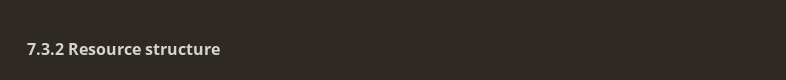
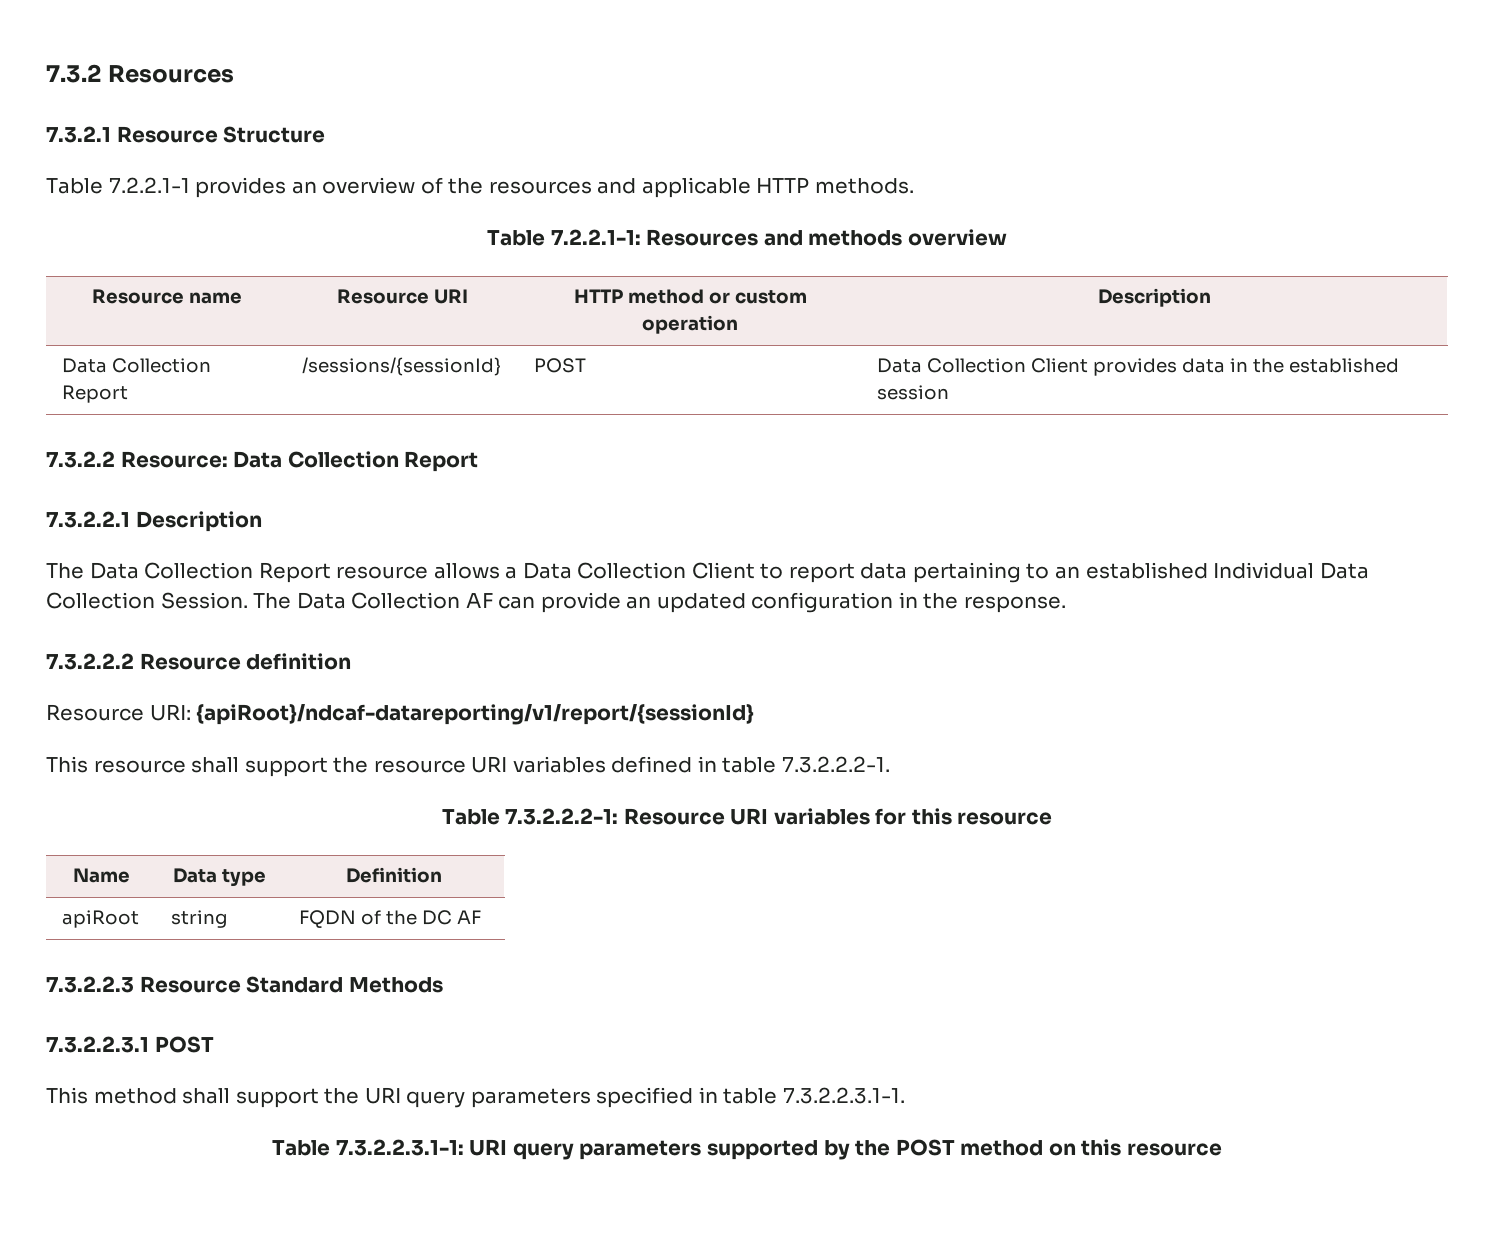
- 7.3.2 Resource structure
+ 7.3.2 Resources
+ 7.3.2.1 Resource Structure
+ Table 7.2.2.1-1 provides an overview of the resources and applicable HTTP methods.
+ Table 7.2.2.1-1: Resources and methods overview
+ Resource name | Resource URI | HTTP method or custom operation | Description
+ Data Collection Report | /sessions/{sessionId} | POST | Data Collection Client provides data in the established session
+ 7.3.2.2 Resource: Data Collection Report
+ 7.3.2.2.1 Description
+ The Data Collection Report resource allows a Data Collection Client to report data pertaining to an established Individual Data Collection Session. The Data Collection AF can provide an updated configuration in the response.
+ 7.3.2.2.2 Resource definition
+ Resource URI: {apiRoot}/ndcaf-datareporting/v1/report/{sessionId}
+ This resource shall support the resource URI variables defined in table 7.3.2.2.2-1.
+ Table 7.3.2.2.2-1: Resource URI variables for this resource
+ Name | Data type | Definition
+ apiRoot | string | FQDN of the DC AF
+ 7.3.2.2.3 Resource Standard Methods
+ 7.3.2.2.3.1 POST
+ This method shall support the URI query parameters specified in table 7.3.2.2.3.1-1.
+ Table 7.3.2.2.3.1-1: URI query parameters supported by the POST method on this resource

